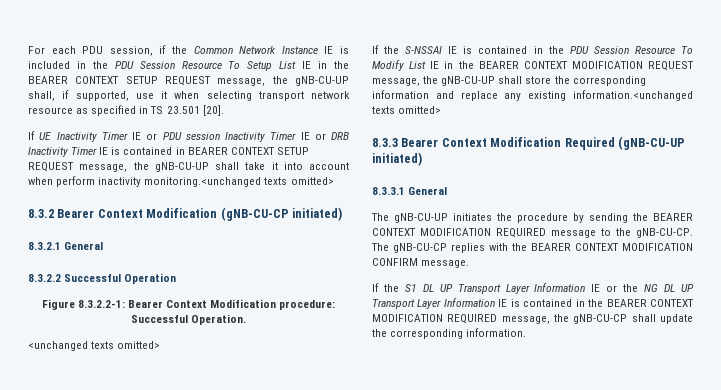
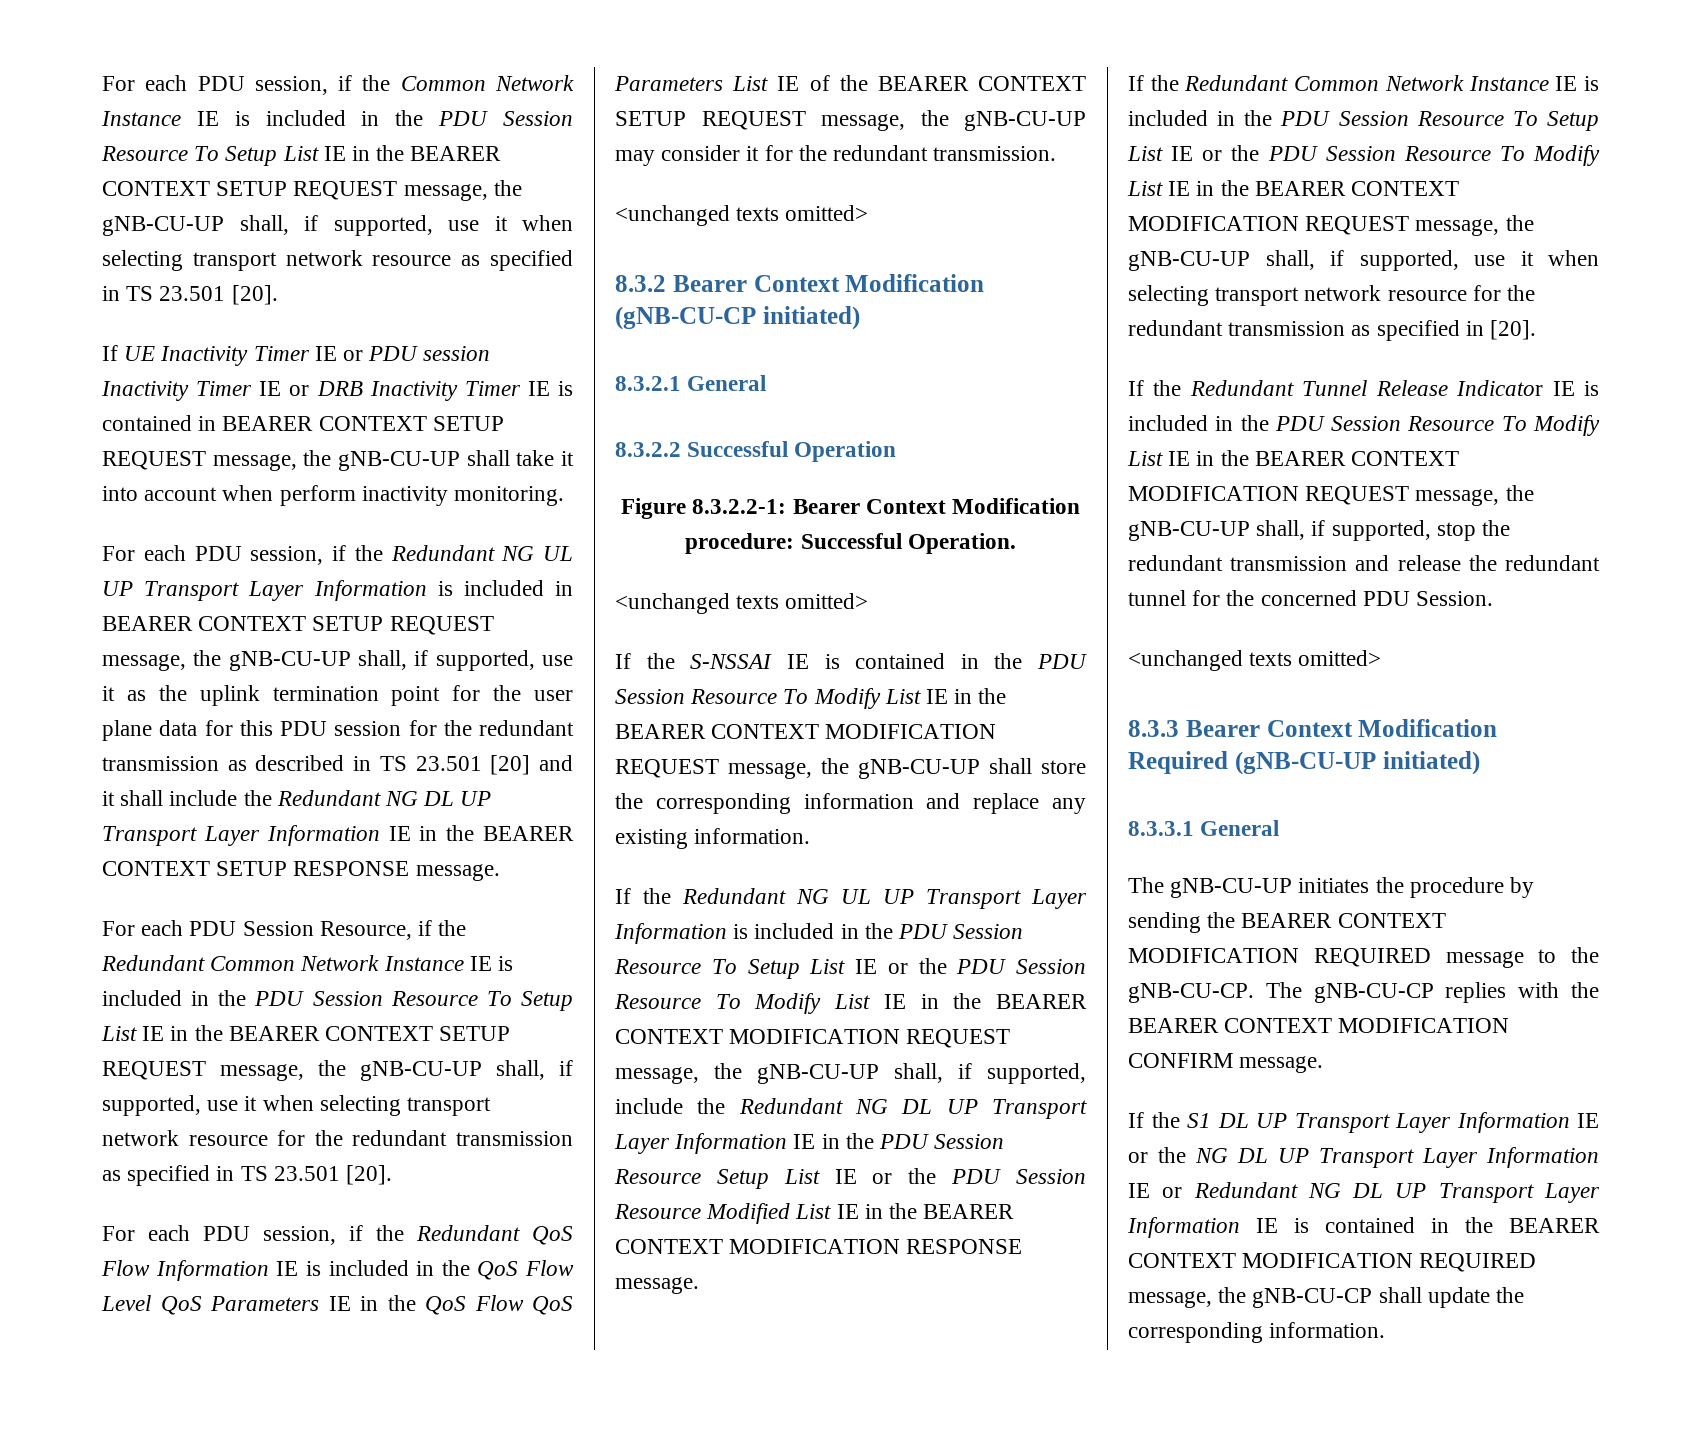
- If UE Inactivity Timer IE or PDU session Inactivity Timer IE or DRB Inactivity Timer IE is contained in BEARER CONTEXT SETUP REQUEST message, the gNB-CU-UP shall take it into account when perform inactivity monitoring.<unchanged texts omitted>
+ If UE Inactivity Timer IE or PDU session Inactivity Timer IE or DRB Inactivity Timer IE is contained in BEARER CONTEXT SETUP REQUEST message, the gNB-CU-UP shall take it into account when perform inactivity monitoring.
+ For each PDU session, if the Redundant NG UL UP Transport Layer Information is included in BEARER CONTEXT SETUP REQUEST message, the gNB-CU-UP shall, if supported, use it as the uplink termination point for the user plane data for this PDU session for the redundant transmission as described in TS 23.501 [20] and it shall include the Redundant NG DL UP Transport Layer Information IE in the BEARER CONTEXT SETUP RESPONSE message.
+ For each PDU Session Resource, if the Redundant Common Network Instance IE is included in the PDU Session Resource To Setup List IE in the BEARER CONTEXT SETUP REQUEST message, the gNB-CU-UP shall, if supported, use it when selecting transport network resource for the redundant transmission as specified in TS 23.501 [20].
+ For each PDU session, if the Redundant QoS Flow Information IE is included in the QoS Flow Level QoS Parameters IE in the QoS Flow QoS Parameters List IE of the BEARER CONTEXT SETUP REQUEST message, the gNB-CU-UP may consider it for the redundant transmission.
+ <unchanged texts omitted>
- If the S-NSSAI IE is contained in the PDU Session Resource To Modify List IE in the BEARER CONTEXT MODIFICATION REQUEST message, the gNB-CU-UP shall store the corresponding information and replace any existing information.<unchanged texts omitted>
+ If the S-NSSAI IE is contained in the PDU Session Resource To Modify List IE in the BEARER CONTEXT MODIFICATION REQUEST message, the gNB-CU-UP shall store the corresponding information and replace any existing information.
+ If the Redundant NG UL UP Transport Layer Information is included in the PDU Session Resource To Setup List IE or the PDU Session Resource To Modify List IE in the BEARER CONTEXT MODIFICATION REQUEST message, the gNB-CU-UP shall, if supported, include the Redundant NG DL UP Transport Layer Information IE in the PDU Session Resource Setup List IE or the PDU Session Resource Modified List IE in the BEARER CONTEXT MODIFICATION RESPONSE message.
+ If the Redundant Common Network Instance IE is included in the PDU Session Resource To Setup List IE or the PDU Session Resource To Modify List IE in the BEARER CONTEXT MODIFICATION REQUEST message, the gNB-CU-UP shall, if supported, use it when selecting transport network resource for the redundant transmission as specified in [20].
+ If the Redundant Tunnel Release Indicator IE is included in the PDU Session Resource To Modify List IE in the BEARER CONTEXT MODIFICATION REQUEST message, the gNB-CU-UP shall, if supported, stop the redundant transmission and release the redundant tunnel for the concerned PDU Session.
+ <unchanged texts omitted>
- If the S1 DL UP Transport Layer Information IE or the NG DL UP Transport Layer Information IE is contained in the BEARER CONTEXT MODIFICATION REQUIRED message, the gNB-CU-CP shall update the corresponding information.
+ If the S1 DL UP Transport Layer Information IE or the NG DL UP Transport Layer Information IE or Redundant NG DL UP Transport Layer Information IE is contained in the BEARER CONTEXT MODIFICATION REQUIRED message, the gNB-CU-CP shall update the corresponding information.

